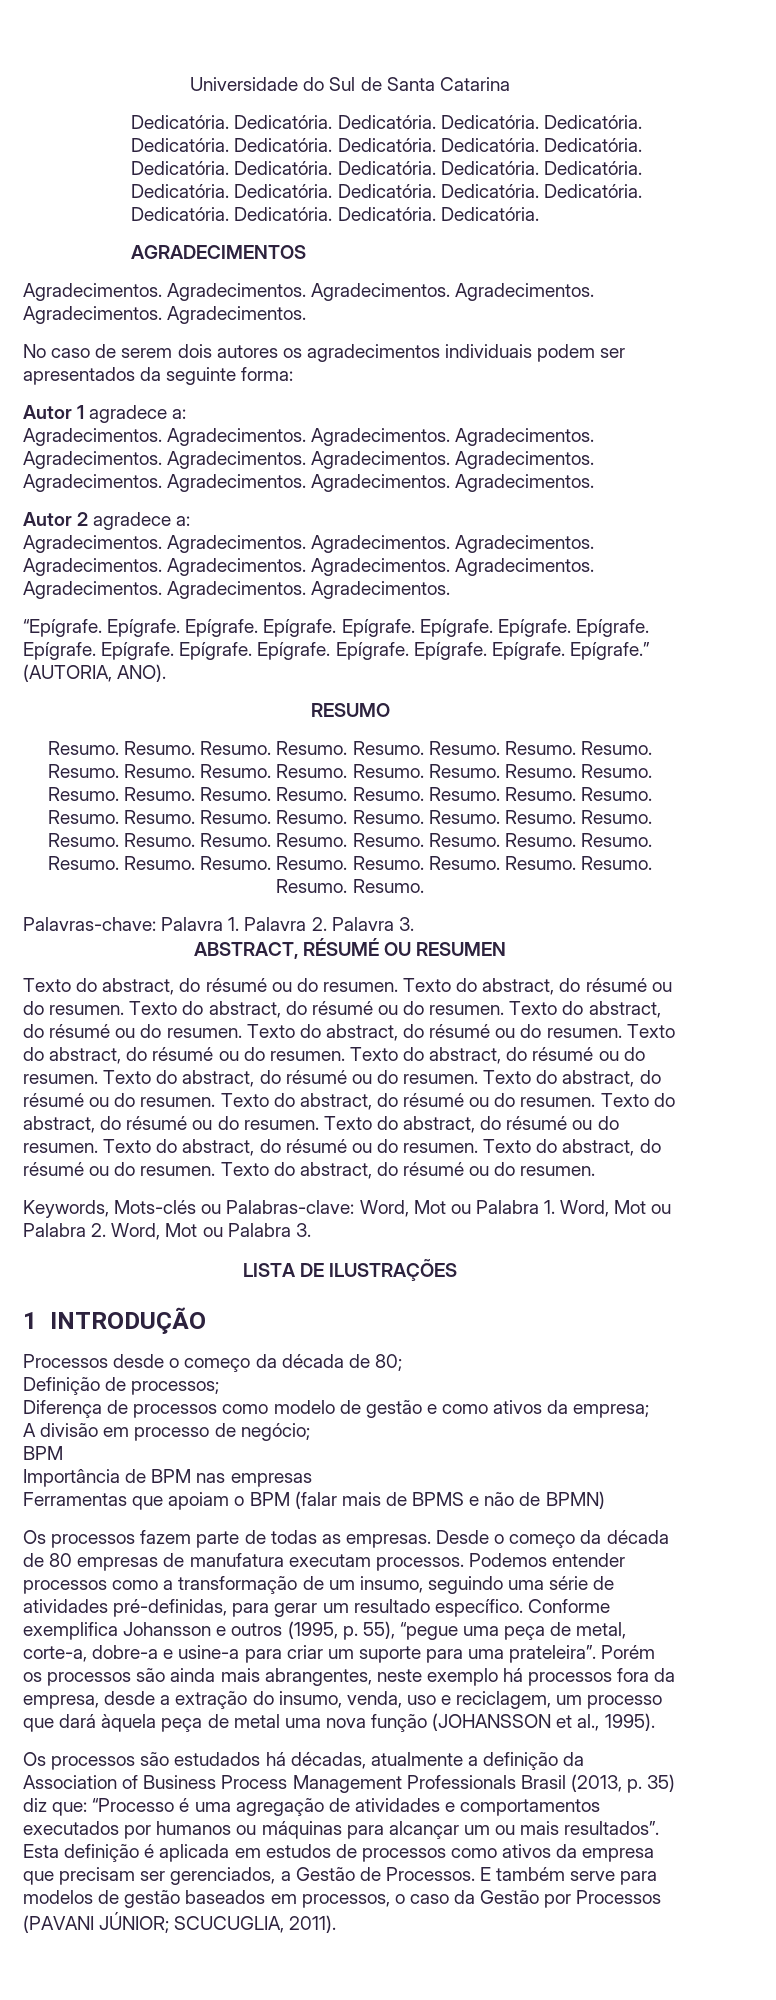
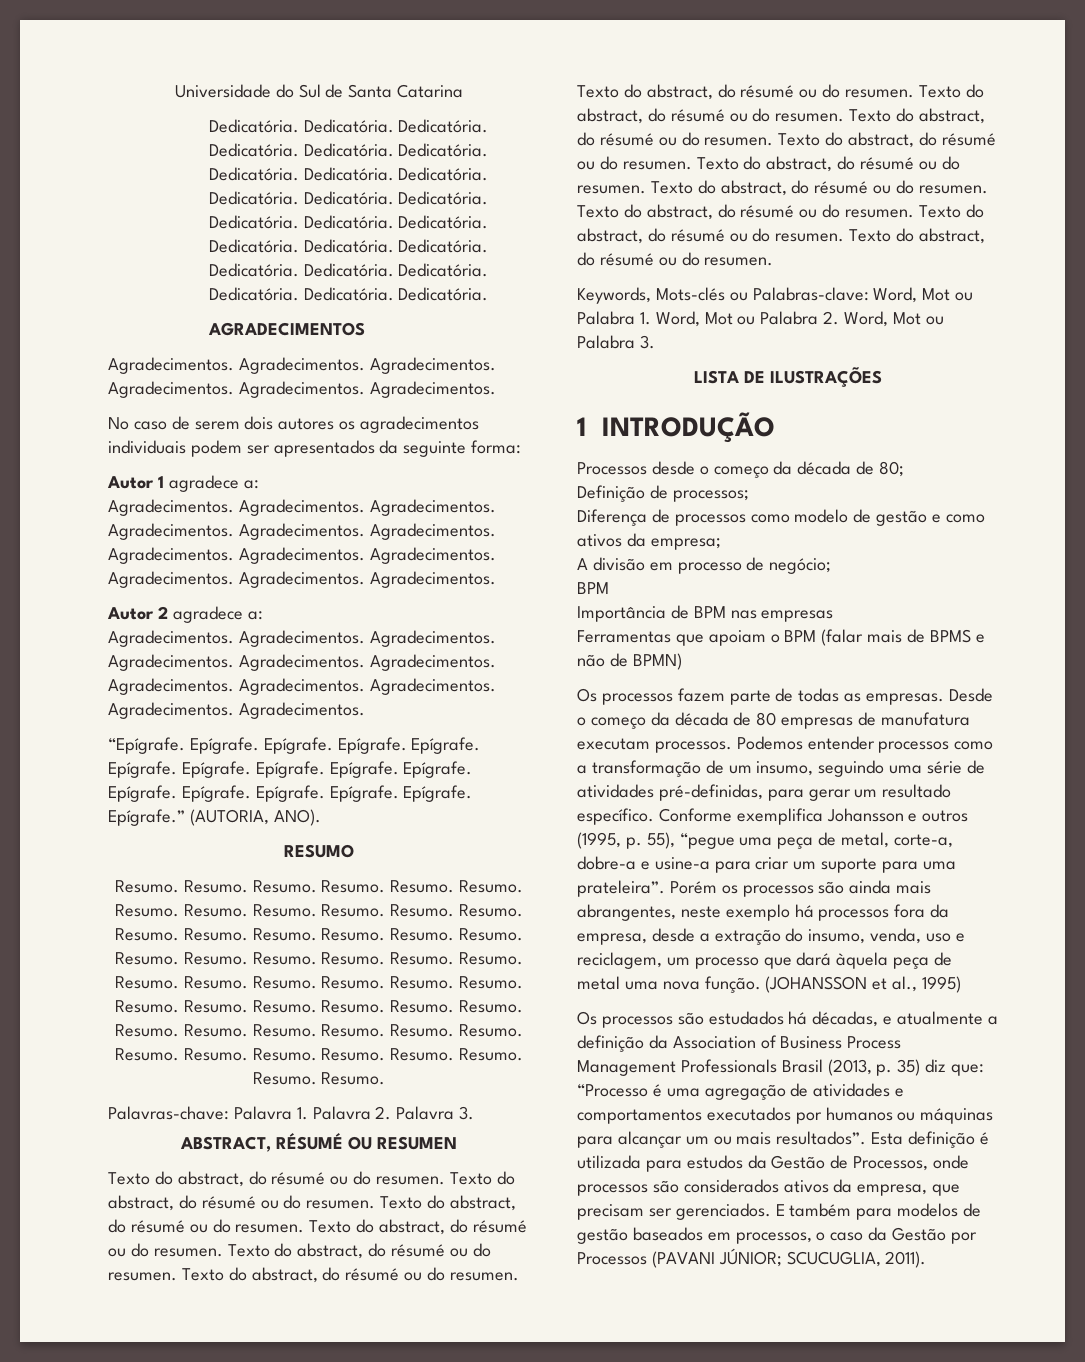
- Porém os processos são ainda mais abrangentes, neste exemplo há processos fora da empresa, desde a extração do insumo, venda, uso e reciclagem, um processo que dará àquela peça de metal uma nova função (JOHANSSON et al., 1995).
+ Porém os processos são ainda mais abrangentes, neste exemplo há processos fora da empresa, desde a extração do insumo, venda, uso e reciclagem, um processo que dará àquela peça de metal uma nova função. (JOHANSSON et al., 1995)
- Os processos são estudados há décadas, atualmente a definição da Association of Business Process Management Professionals Brasil (2013, p. 35) diz que: “Processo é uma agregação de atividades e comportamentos executados por humanos ou máquinas para alcançar um ou mais resultados”.
+ Os processos são estudados há décadas, e atualmente a definição da Association of Business Process Management Professionals Brasil (2013, p. 35) diz que: “Processo é uma agregação de atividades e comportamentos executados por humanos ou máquinas para alcançar um ou mais resultados”.
- Esta definição é aplicada em estudos de processos como ativos da empresa que precisam ser gerenciados, a Gestão de Processos.
+ Esta definição é utilizada para estudos da Gestão de Processos, onde processos são considerados ativos da empresa, que precisam ser gerenciados.
- E também serve para modelos de gestão baseados em processos, o caso da Gestão por Processos (PAVANI JÚNIOR; SCUCUGLIA, 2011).
+ E também para modelos de gestão baseados em processos, o caso da Gestão por Processos (PAVANI JÚNIOR; SCUCUGLIA, 2011).

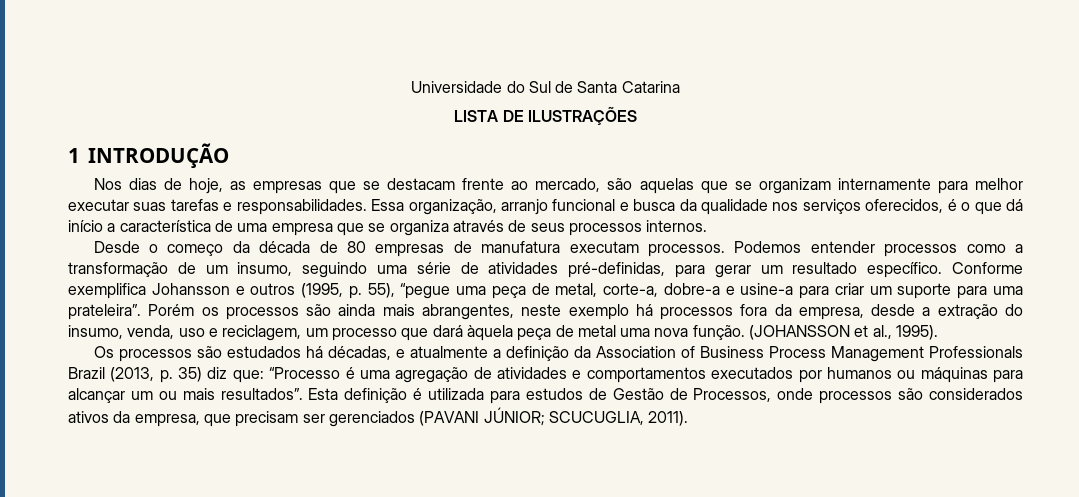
- Dedicatória. Dedicatória. Dedicatória. Dedicatória. Dedicatória. Dedicatória. Dedicatória. Dedicatória. Dedicatória. Dedicatória. Dedicatória. Dedicatória. Dedicatória. Dedicatória. Dedicatória. Dedicatória. Dedicatória. Dedicatória. Dedicatória. Dedicatória. Dedicatória. Dedicatória. Dedicatória. Dedicatória.
- AGRADECIMENTOS
- Agradecimentos. Agradecimentos. Agradecimentos. Agradecimentos. Agradecimentos. Agradecimentos.
- No caso de serem dois autores os agradecimentos individuais podem ser apresentados da seguinte forma:
- Autor 1 agradece a:
- Agradecimentos. Agradecimentos. Agradecimentos. Agradecimentos. Agradecimentos. Agradecimentos. Agradecimentos. Agradecimentos. Agradecimentos. Agradecimentos. Agradecimentos. Agradecimentos.
- Autor 2 agradece a:
- Agradecimentos. Agradecimentos. Agradecimentos. Agradecimentos. Agradecimentos. Agradecimentos. Agradecimentos. Agradecimentos. Agradecimentos. Agradecimentos. Agradecimentos.
- “Epígrafe. Epígrafe. Epígrafe. Epígrafe. Epígrafe. Epígrafe. Epígrafe. Epígrafe. Epígrafe. Epígrafe. Epígrafe. Epígrafe. Epígrafe. Epígrafe. Epígrafe. Epígrafe.” (AUTORIA, ANO).
- RESUMO
- Resumo. Resumo. Resumo. Resumo. Resumo. Resumo. Resumo. Resumo. Resumo. Resumo. Resumo. Resumo. Resumo. Resumo. Resumo. Resumo. Resumo. Resumo. Resumo. Resumo. Resumo. Resumo. Resumo. Resumo. Resumo. Resumo. Resumo. Resumo. Resumo. Resumo. Resumo. Resumo. Resumo. Resumo. Resumo. Resumo. Resumo. Resumo. Resumo. Resumo. Resumo. Resumo. Resumo. Resumo. Resumo. Resumo. Resumo. Resumo. Resumo. Resumo.
- Palavras-chave: Palavra 1. Palavra 2. Palavra 3.
- ABSTRACT, RÉSUMÉ OU RESUMEN
- Texto do abstract, do résumé ou do resumen. Texto do abstract, do résumé ou do resumen. Texto do abstract, do résumé ou do resumen. Texto do abstract, do résumé ou do resumen. Texto do abstract, do résumé ou do resumen. Texto do abstract, do résumé ou do resumen. Texto do abstract, do résumé ou do resumen. Texto do abstract, do résumé ou do resumen. Texto do abstract, do résumé ou do resumen. Texto do abstract, do résumé ou do resumen. Texto do abstract, do résumé ou do resumen. Texto do abstract, do résumé ou do resumen. Texto do abstract, do résumé ou do resumen. Texto do abstract, do résumé ou do resumen. Texto do abstract, do résumé ou do resumen.
- Keywords, Mots-clés ou Palabras-clave: Word, Mot ou Palabra 1. Word, Mot ou Palabra 2. Word, Mot ou Palabra 3.
- Processos desde o começo da década de 80;
- Definição de processos;
- Diferença de processos como modelo de gestão e como ativos da empresa;
- A divisão em processo de negócio;
- BPM
- Importância de BPM nas empresas
- Ferramentas que apoiam o BPM (falar mais de BPMS e não de BPMN)
- Os processos fazem parte de todas as empresas. Desde o começo da década de 80 empresas de manufatura executam processos.
+ Nos dias de hoje, as empresas que se destacam frente ao mercado, são aquelas que se organizam internamente para melhor executar suas tarefas e responsabilidades. Essa organização, arranjo funcional e busca da qualidade nos serviços oferecidos, é o que dá início a característica de uma empresa que se organiza através de seus processos internos.
+ Desde o começo da década de 80 empresas de manufatura executam processos.
- (JOHANSSON et al., 1995)
+ (JOHANSSON et al., 1995).
- Os processos são estudados há décadas, e atualmente a definição da Association of Business Process Management Professionals Brasil (2013, p. 35) diz que: “Processo é uma agregação de atividades e comportamentos executados por humanos ou máquinas para alcançar um ou mais resultados”.
+ Os processos são estudados há décadas, e atualmente a definição da Association of Business Process Management Professionals Brazil (2013, p. 35) diz que: “Processo é uma agregação de atividades e comportamentos executados por humanos ou máquinas para alcançar um ou mais resultados”.
- Esta definição é utilizada para estudos da Gestão de Processos, onde processos são considerados ativos da empresa, que precisam ser gerenciados. E também para modelos de gestão baseados em processos, o caso da Gestão por Processos (PAVANI JÚNIOR; SCUCUGLIA, 2011).
+ Esta definição é utilizada para estudos de Gestão de Processos, onde processos são considerados ativos da empresa, que precisam ser gerenciados (PAVANI JÚNIOR; SCUCUGLIA, 2011).

